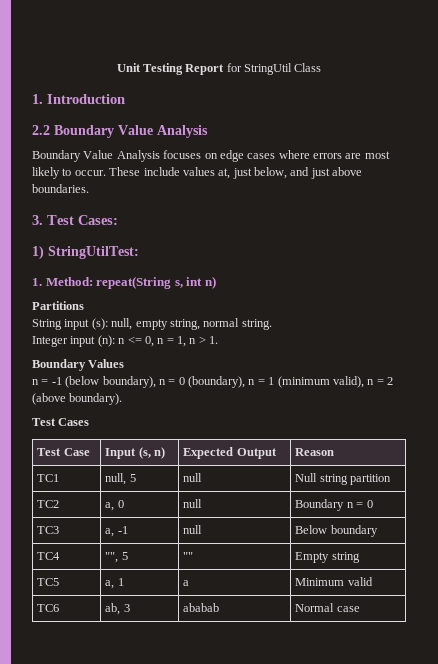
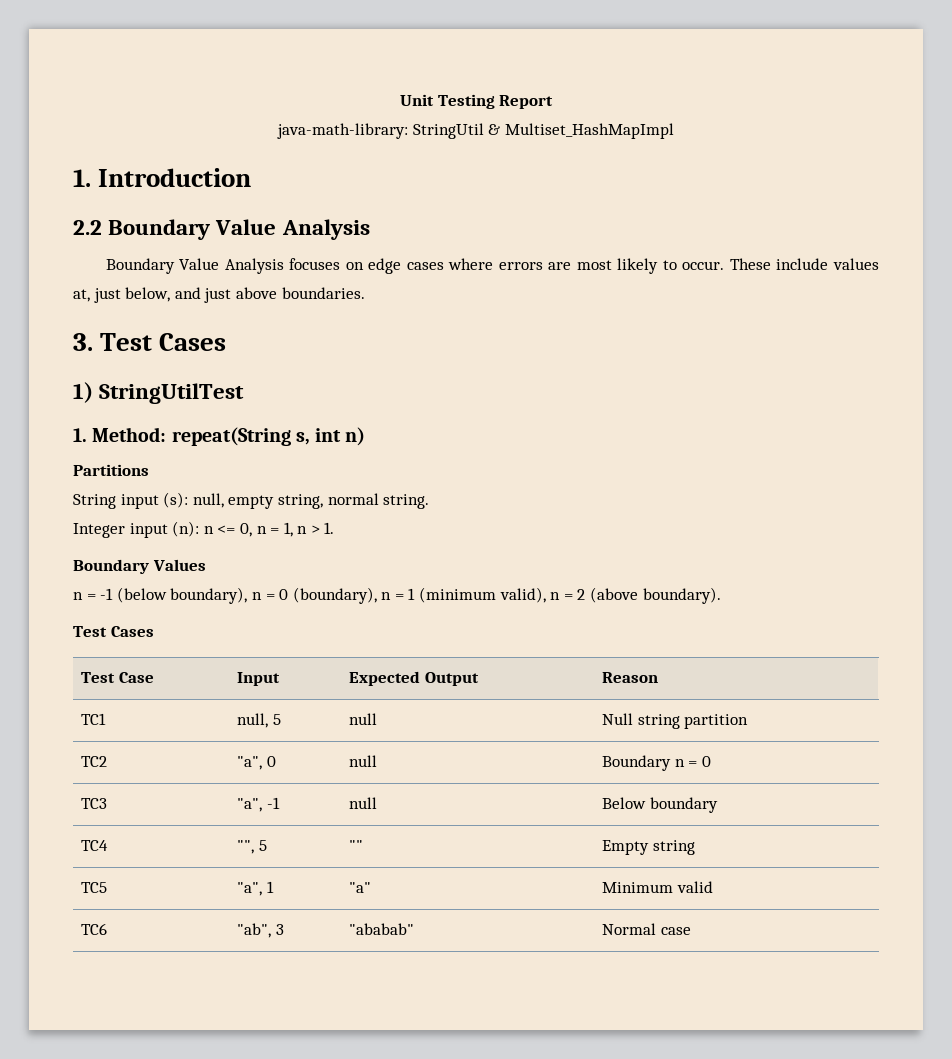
- Unit Testing Report for StringUtil Class
+ Unit Testing Report
+ java-math-library: StringUtil & Multiset_HashMapImpl
- 3. Test Cases:
+ 3. Test Cases
- 1) StringUtilTest:
+ 1) StringUtilTest
- Test Case | Input (s, n) | Expected Output | Reason
+ Test Case | Input | Expected Output | Reason
- TC2 | a, 0 | null | Boundary n = 0
+ TC2 | "a", 0 | null | Boundary n = 0
- TC3 | a, -1 | null | Below boundary
+ TC3 | "a", -1 | null | Below boundary
- TC5 | a, 1 | a | Minimum valid
+ TC5 | "a", 1 | "a" | Minimum valid
- TC6 | ab, 3 | ababab | Normal case
+ TC6 | "ab", 3 | "ababab" | Normal case

